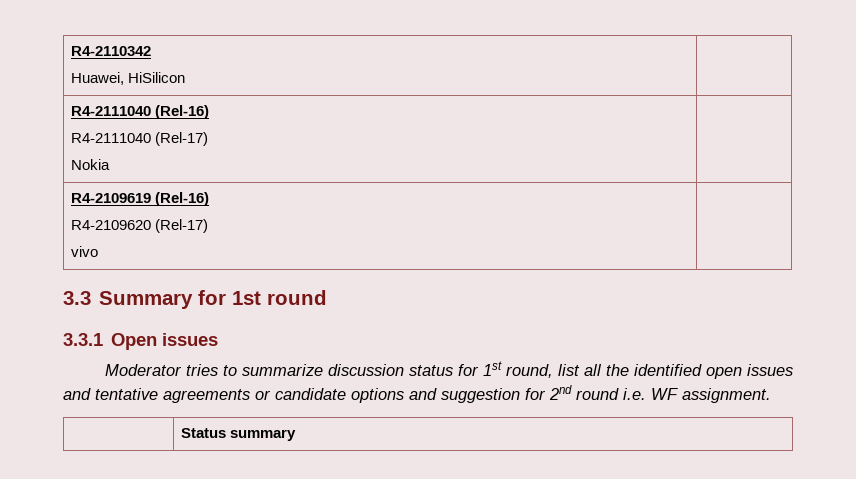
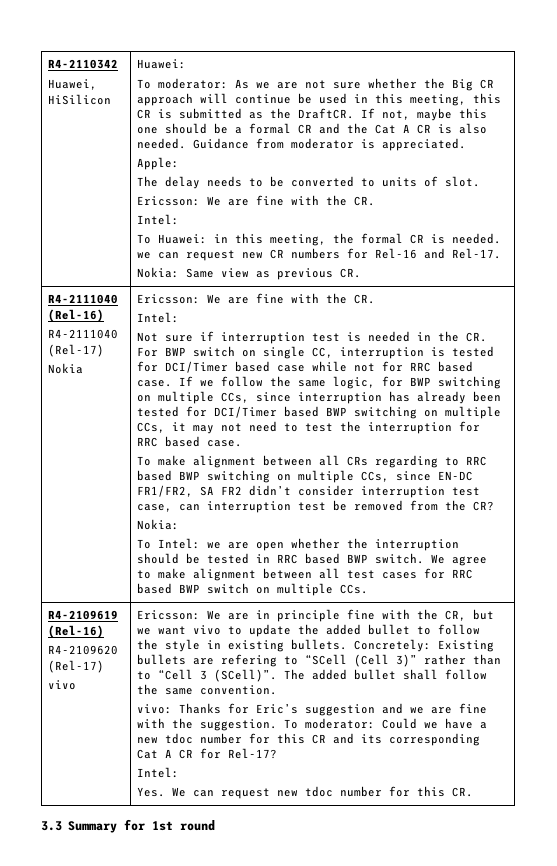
- Huawei, HiSilicon
+ Huawei, HiSilicon | Huawei:
+ To moderator: As we are not sure whether the Big CR approach will continue be used in this meeting, this CR is submitted as the DraftCR. If not, maybe this one should be a formal CR and the Cat A CR is also needed. Guidance from moderator is appreciated.
+ Apple:
+ The delay needs to be converted to units of slot.
+ Ericsson: We are fine with the CR.
+ Intel:
+ To Huawei: in this meeting, the formal CR is needed. we can request new CR numbers for Rel-16 and Rel-17.
+ Nokia: Same view as previous CR.
- Nokia
+ Nokia | Ericsson: We are fine with the CR.
+ Intel:
+ Not sure if interruption test is needed in the CR. For BWP switch on single CC, interruption is tested for DCI/Timer based case while not for RRC based case. If we follow the same logic, for BWP switching on multiple CCs, since interruption has already been tested for DCI/Timer based BWP switching on multiple CCs, it may not need to test the interruption for RRC based case.
+ To make alignment between all CRs regarding to RRC based BWP switching on multiple CCs, since EN-DC FR1/FR2, SA FR2 didn’t consider interruption test case, can interruption test be removed from the CR?
+ Nokia:
+ To Intel: we are open whether the interruption should be tested in RRC based BWP switch. We agree to make alignment between all test cases for RRC based BWP switch on multiple CCs.
+ Ericsson: We are in principle fine with the CR, but we want vivo to update the added bullet to follow the style in existing bullets. Concretely: Existing bullets are refering to “SCell (Cell 3)” rather than to “Cell 3 (SCell)”. The added bullet shall follow the same convention.
+ vivo: Thanks for Eric’s suggestion and we are fine with the suggestion. To moderator: Could we have a new tdoc number for this CR and its corresponding Cat A CR for Rel-17?
+ Intel:
+ Yes. We can request new tdoc number for this CR.
- 3.3.1 Open issues
- Moderator tries to summarize discussion status for 1st round, list all the identified open issues and tentative agreements or candidate options and suggestion for 2nd round i.e. WF assignment.
- | Status summary

